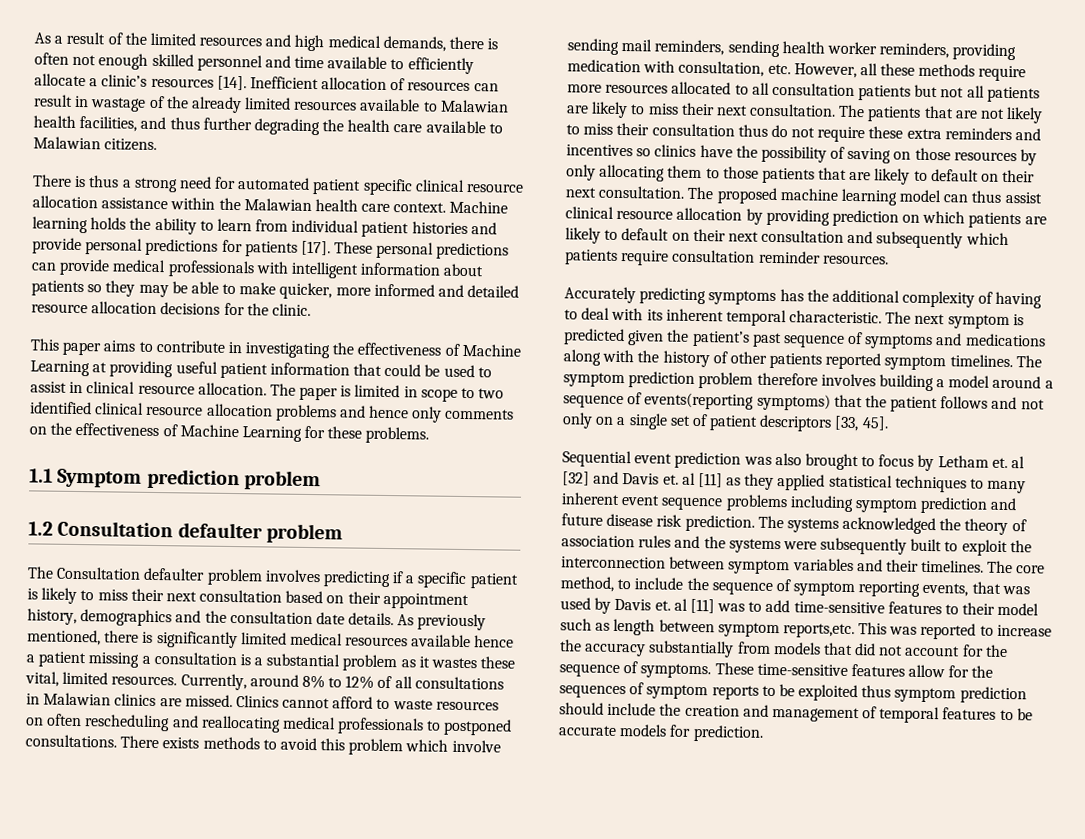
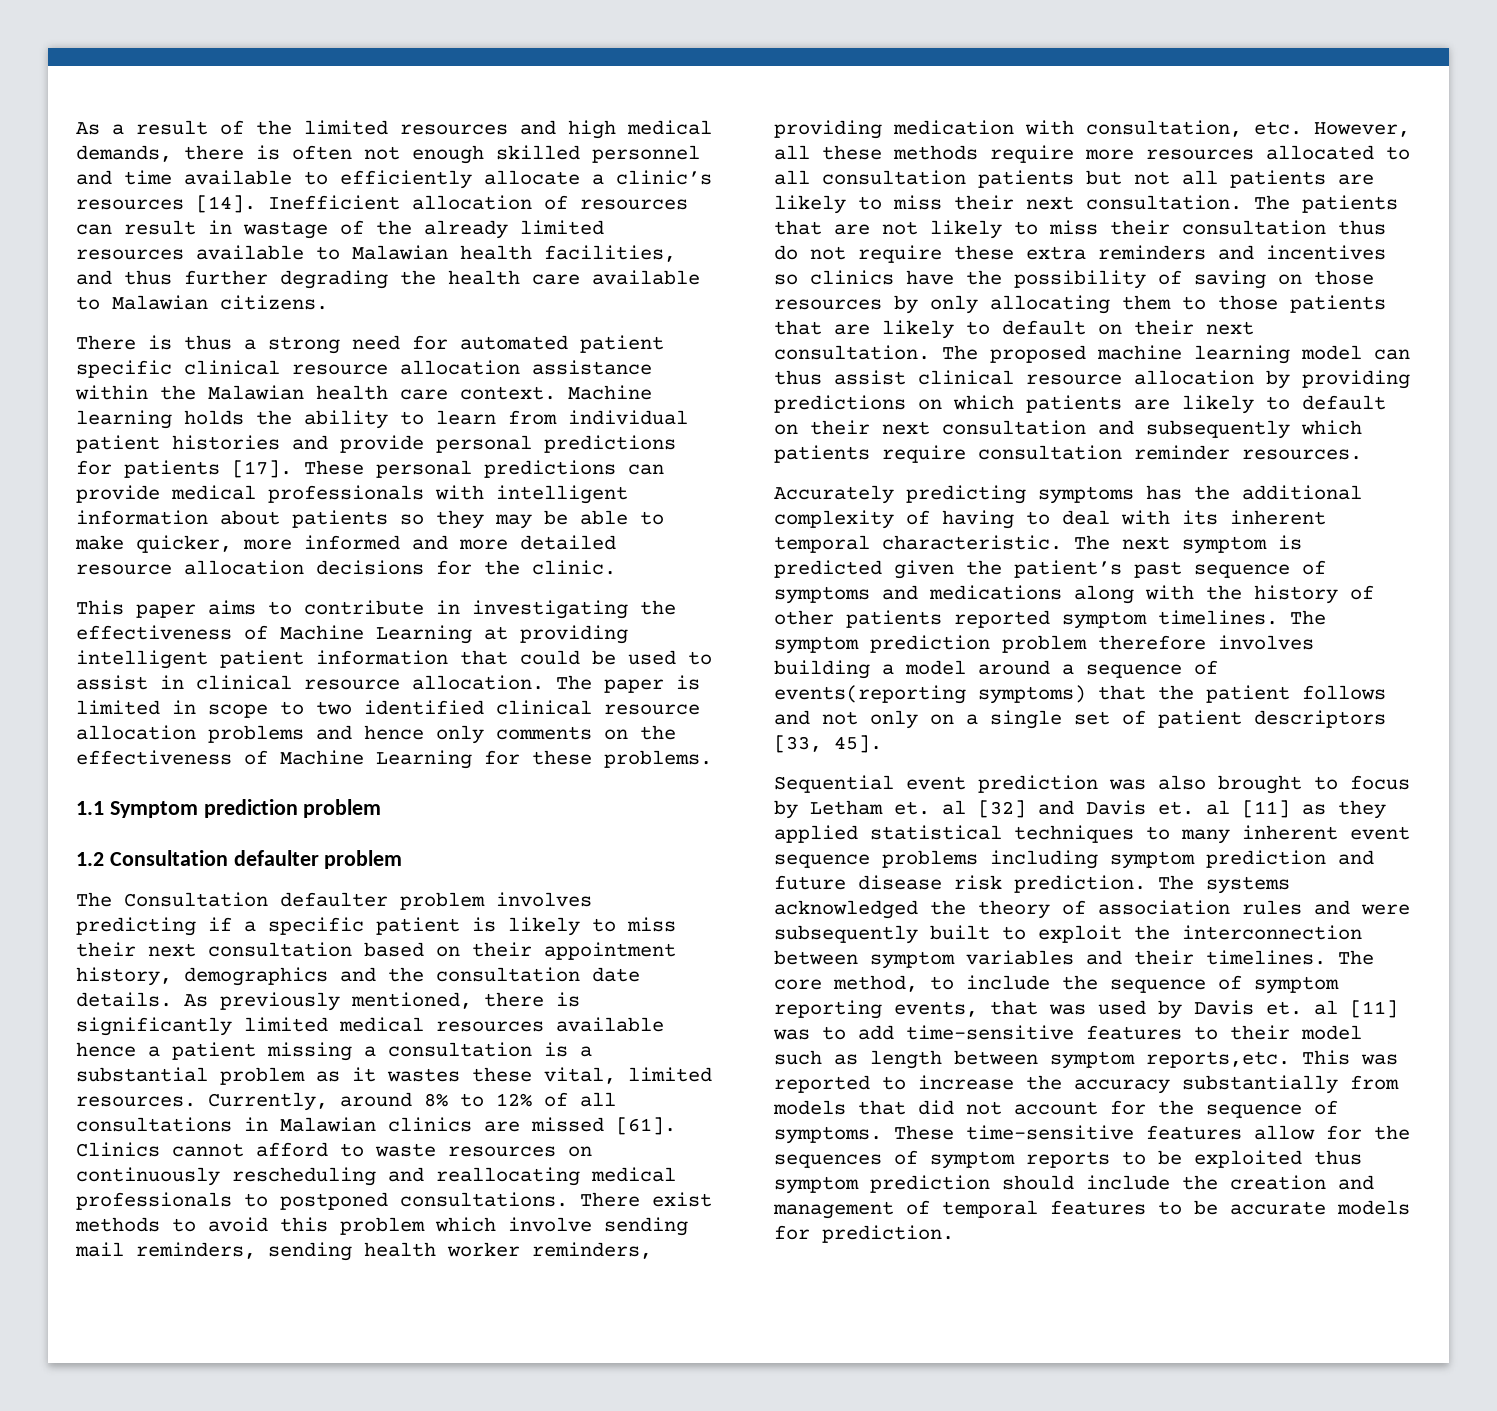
- These personal predictions can provide medical professionals with intelligent information about patients so they may be able to make quicker, more informed and detailed resource allocation decisions for the clinic.
+ These personal predictions can provide medical professionals with intelligent information about patients so they may be able to make quicker, more informed and more detailed resource allocation decisions for the clinic.
- This paper aims to contribute in investigating the effectiveness of Machine Learning at providing useful patient information that could be used to assist in clinical resource allocation.
+ This paper aims to contribute in investigating the effectiveness of Machine Learning at providing intelligent patient information that could be used to assist in clinical resource allocation.
- Currently, around 8% to 12% of all consultations in Malawian clinics are missed.
+ Currently, around 8% to 12% of all consultations in Malawian clinics are missed [61].
- Clinics cannot afford to waste resources on often rescheduling and reallocating medical professionals to postponed consultations.
+ Clinics cannot afford to waste resources on continuously rescheduling and reallocating medical professionals to postponed consultations.
- There exists methods to avoid this problem which involve sending mail reminders, sending health worker reminders, providing medication with consultation, etc. However, all these methods require more resources allocated to all consultation patients but not all patients are likely to miss their next consultation.
+ There exist methods to avoid this problem which involve sending mail reminders, sending health worker reminders, providing medication with consultation, etc. However, all these methods require more resources allocated to all consultation patients but not all patients are likely to miss their next consultation.
- The proposed machine learning model can thus assist clinical resource allocation by providing prediction on which patients are likely to default on their next consultation and subsequently which patients require consultation reminder resources.
+ The proposed machine learning model can thus assist clinical resource allocation by providing predictions on which patients are likely to default on their next consultation and subsequently which patients require consultation reminder resources.
- The systems acknowledged the theory of association rules and the systems were subsequently built to exploit the interconnection between symptom variables and their timelines.
+ The systems acknowledged the theory of association rules and were subsequently built to exploit the interconnection between symptom variables and their timelines.

